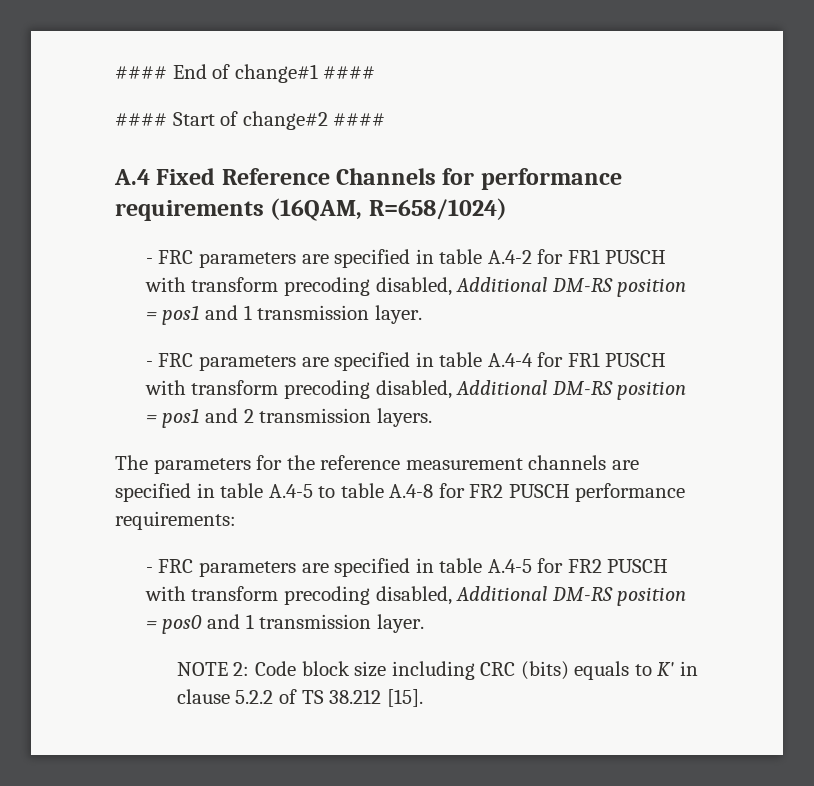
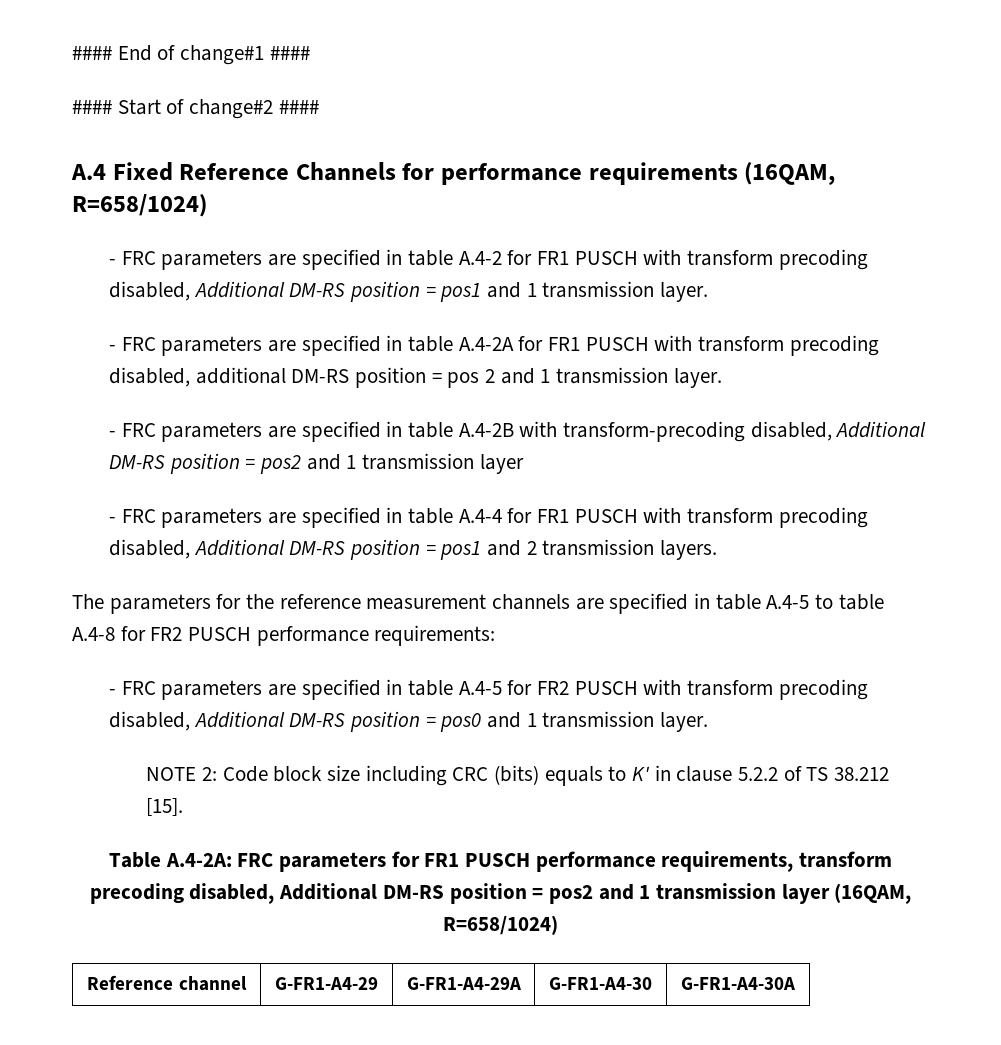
+ - FRC parameters are specified in table A.4-2A for FR1 PUSCH with transform precoding disabled, additional DM-RS position = pos 2 and 1 transmission layer.
+ - FRC parameters are specified in table A.4-2B with transform-precoding disabled, Additional DM-RS position = pos2 and 1 transmission layer
+ Table A.4-2A: FRC parameters for FR1 PUSCH performance requirements, transform precoding disabled, Additional DM-RS position = pos2 and 1 transmission layer (16QAM, R=658/1024)
+ Reference channel | G-FR1-A4-29 | G-FR1-A4-29A | G-FR1-A4-30 | G-FR1-A4-30A

